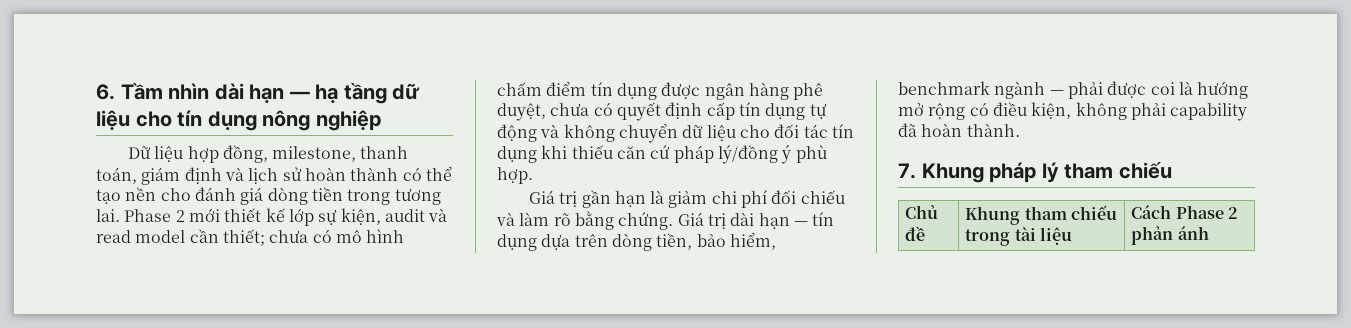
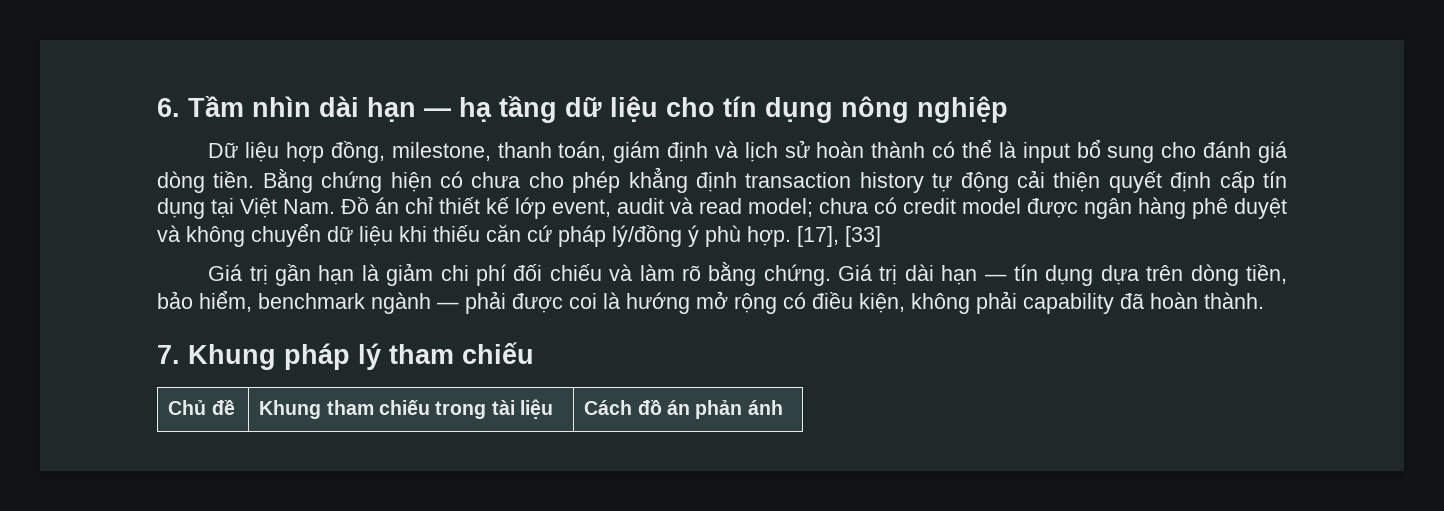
- Dữ liệu hợp đồng, milestone, thanh toán, giám định và lịch sử hoàn thành có thể tạo nền cho đánh giá dòng tiền trong tương lai. Phase 2 mới thiết kế lớp sự kiện, audit và read model cần thiết; chưa có mô hình chấm điểm tín dụng được ngân hàng phê duyệt, chưa có quyết định cấp tín dụng tự động và không chuyển dữ liệu cho đối tác tín dụng khi thiếu căn cứ pháp lý/đồng ý phù hợp.
+ Dữ liệu hợp đồng, milestone, thanh toán, giám định và lịch sử hoàn thành có thể là input bổ sung cho đánh giá dòng tiền. Bằng chứng hiện có chưa cho phép khẳng định transaction history tự động cải thiện quyết định cấp tín dụng tại Việt Nam. Đồ án chỉ thiết kế lớp event, audit và read model; chưa có credit model được ngân hàng phê duyệt và không chuyển dữ liệu khi thiếu căn cứ pháp lý/đồng ý phù hợp. [17], [33]
- Chủ đề | Khung tham chiếu trong tài liệu | Cách Phase 2 phản ánh
+ Chủ đề | Khung tham chiếu trong tài liệu | Cách đồ án phản ánh

